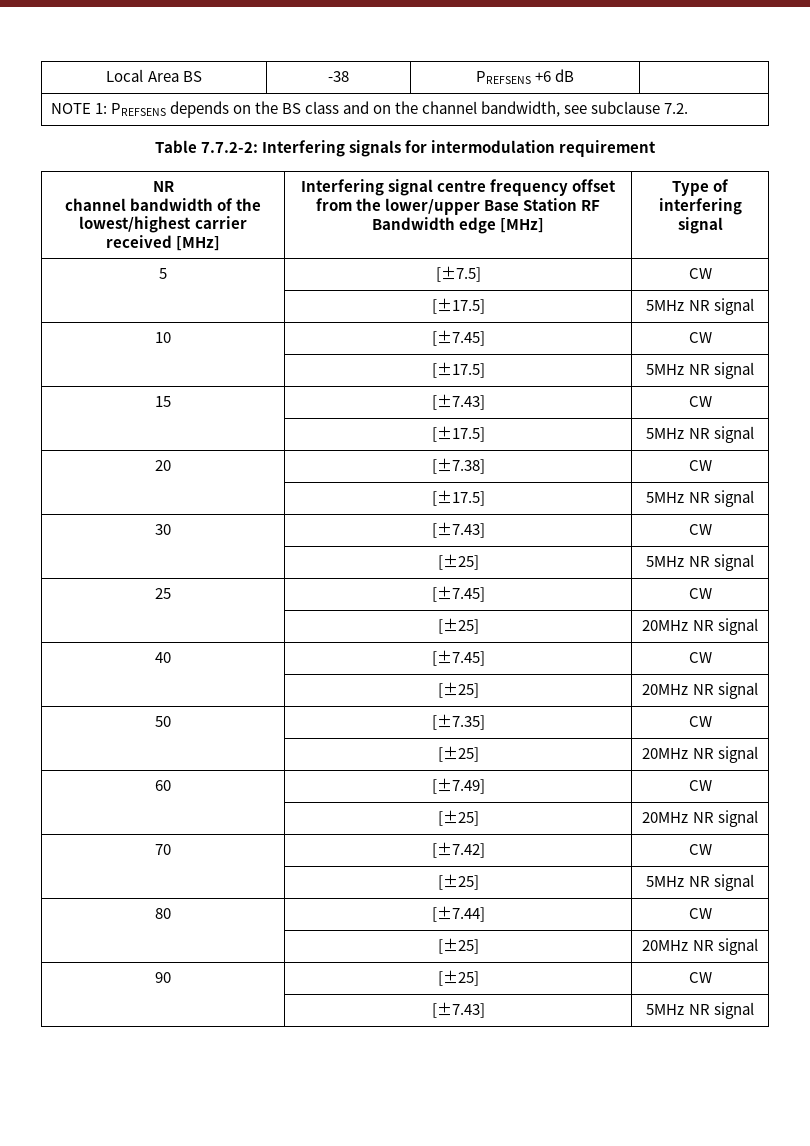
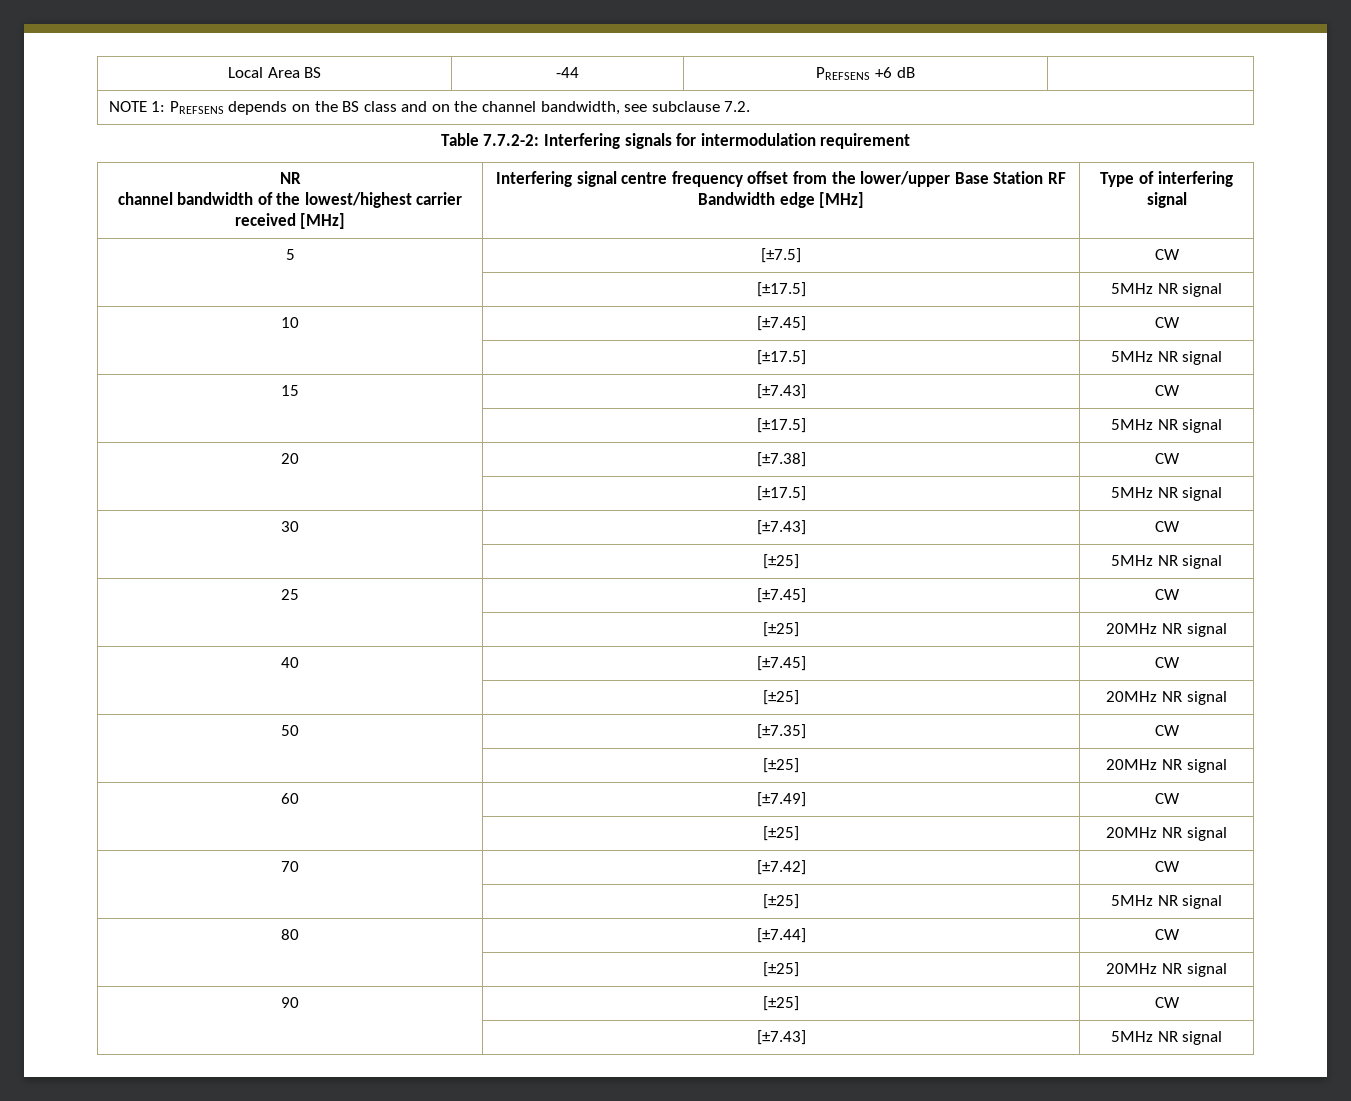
- Local Area BS | -38 | PREFSENS +6 dB |
+ Local Area BS | -44 | PREFSENS +6 dB |

